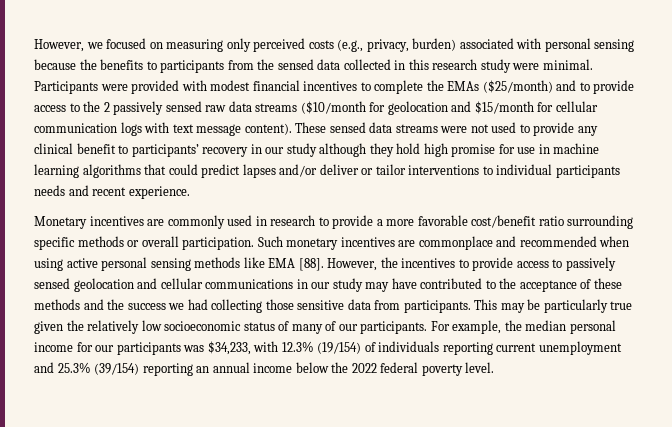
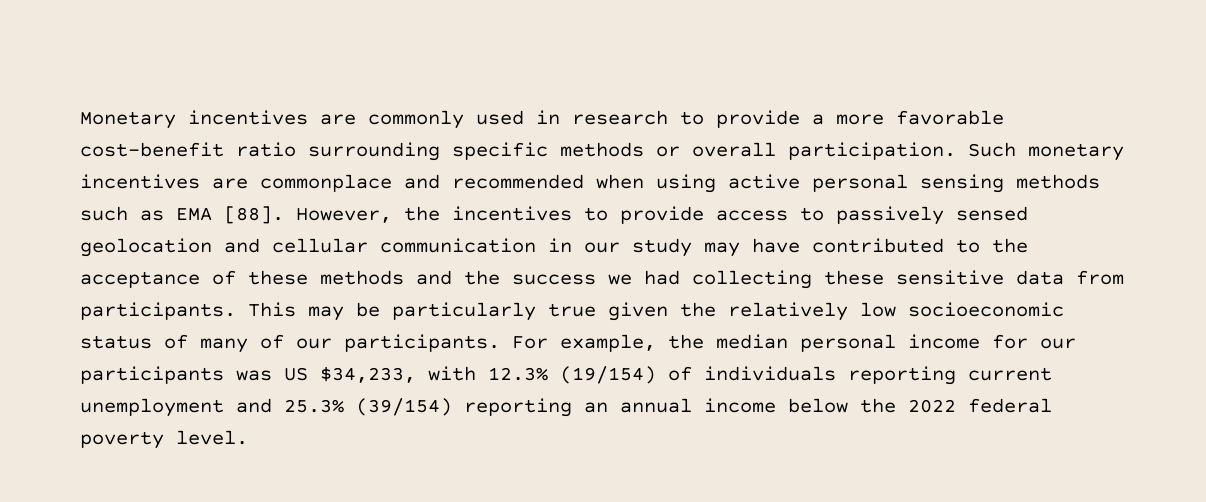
- However, we focused on measuring only perceived costs (e.g., privacy, burden) associated with personal sensing because the benefits to participants from the sensed data collected in this research study were minimal. Participants were provided with modest financial incentives to complete the EMAs ($25/month) and to provide access to the 2 passively sensed raw data streams ($10/month for geolocation and $15/month for cellular communication logs with text message content). These sensed data streams were not used to provide any clinical benefit to participants’ recovery in our study although they hold high promise for use in machine learning algorithms that could predict lapses and/or deliver or tailor interventions to individual participants needs and recent experience.
- Monetary incentives are commonly used in research to provide a more favorable cost/benefit ratio surrounding specific methods or overall participation.
+ Monetary incentives are commonly used in research to provide a more favorable cost-benefit ratio surrounding specific methods or overall participation.
- Such monetary incentives are commonplace and recommended when using active personal sensing methods like EMA [88].
+ Such monetary incentives are commonplace and recommended when using active personal sensing methods such as EMA [88].
- However, the incentives to provide access to passively sensed geolocation and cellular communications in our study may have contributed to the acceptance of these methods and the success we had collecting those sensitive data from participants.
+ However, the incentives to provide access to passively sensed geolocation and cellular communication in our study may have contributed to the acceptance of these methods and the success we had collecting these sensitive data from participants.
- For example, the median personal income for our participants was $34,233, with 12.3% (19/154) of individuals reporting current unemployment and 25.3% (39/154) reporting an annual income below the 2022 federal poverty level.
+ For example, the median personal income for our participants was US $34,233, with 12.3% (19/154) of individuals reporting current unemployment and 25.3% (39/154) reporting an annual income below the 2022 federal poverty level.

